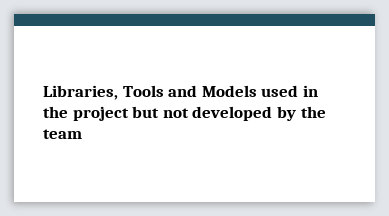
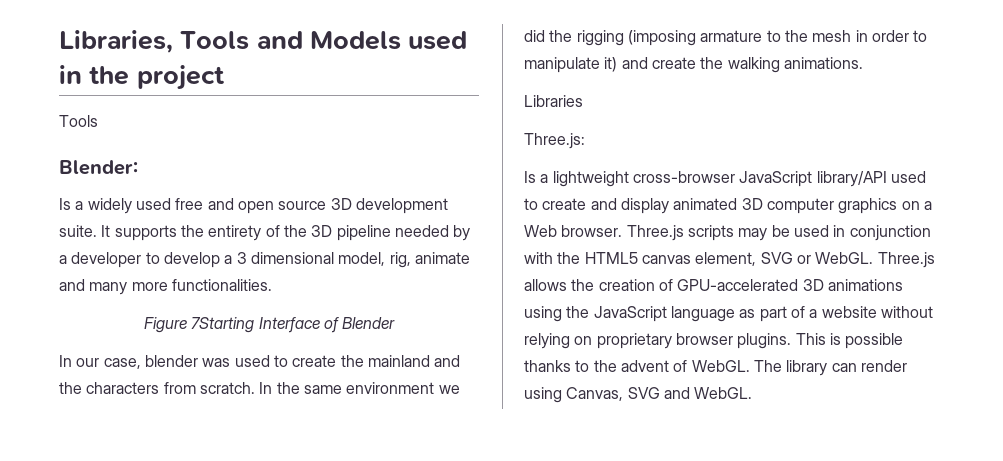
- Libraries, Tools and Models used in the project but not developed by the team
+ Libraries, Tools and Models used in the project
+ Tools
+ Blender:
+ Is a widely used free and open source 3D development suite. It supports the entirety of the 3D pipeline needed by a developer to develop a 3 dimensional model, rig, animate and many more functionalities.
+ Figure 7Starting Interface of Blender
+ In our case, blender was used to create the mainland and the characters from scratch. In the same environment we did the rigging (imposing armature to the mesh in order to manipulate it) and create the walking animations.
+ Libraries
+ Three.js:
+ Is a lightweight cross-browser JavaScript library/API used to create and display animated 3D computer graphics on a Web browser. Three.js scripts may be used in conjunction with the HTML5 canvas element, SVG or WebGL. Three.js allows the creation of GPU-accelerated 3D animations using the JavaScript language as part of a website without relying on proprietary browser plugins. This is possible thanks to the advent of WebGL. The library can render using Canvas, SVG and WebGL.

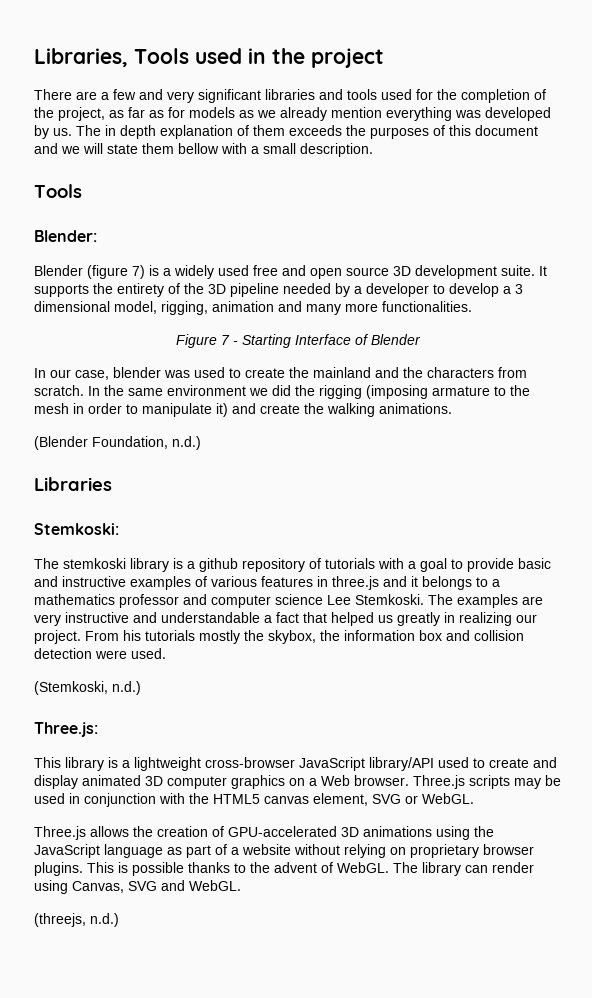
- Libraries, Tools and Models used in the project
+ Libraries, Tools used in the project
+ There are a few and very significant libraries and tools used for the completion of the project, as far as for models as we already mention everything was developed by us. The in depth explanation of them exceeds the purposes of this document and we will state them bellow with a small description.
  Tools
  Blender:
- Is a widely used free and open source 3D development suite.
+ Blender (figure 7) is a widely used free and open source 3D development suite.
- It supports the entirety of the 3D pipeline needed by a developer to develop a 3 dimensional model, rig, animate and many more functionalities.
+ It supports the entirety of the 3D pipeline needed by a developer to develop a 3 dimensional model, rigging, animation and many more functionalities.
- Figure 7Starting Interface of Blender
+ Figure 7 - Starting Interface of Blender
+ (Blender Foundation, n.d.)
  Libraries
+ Stemkoski:
+ The stemkoski library is a github repository of tutorials with a goal to provide basic and instructive examples of various features in three.js and it belongs to a mathematics professor and computer science Lee Stemkoski. The examples are very instructive and understandable a fact that helped us greatly in realizing our project. From his tutorials mostly the skybox, the information box and collision detection were used.
+ (Stemkoski, n.d.)
  Three.js:
- Is a lightweight cross-browser JavaScript library/API used to create and display animated 3D computer graphics on a Web browser.
+ This library is a lightweight cross-browser JavaScript library/API used to create and display animated 3D computer graphics on a Web browser.
- Three.js scripts may be used in conjunction with the HTML5 canvas element, SVG or WebGL. Three.js allows the creation of GPU-accelerated 3D animations using the JavaScript language as part of a website without relying on proprietary browser plugins.
+ Three.js scripts may be used in conjunction with the HTML5 canvas element, SVG or WebGL.
+ Three.js allows the creation of GPU-accelerated 3D animations using the JavaScript language as part of a website without relying on proprietary browser plugins.
+ (threejs, n.d.)

